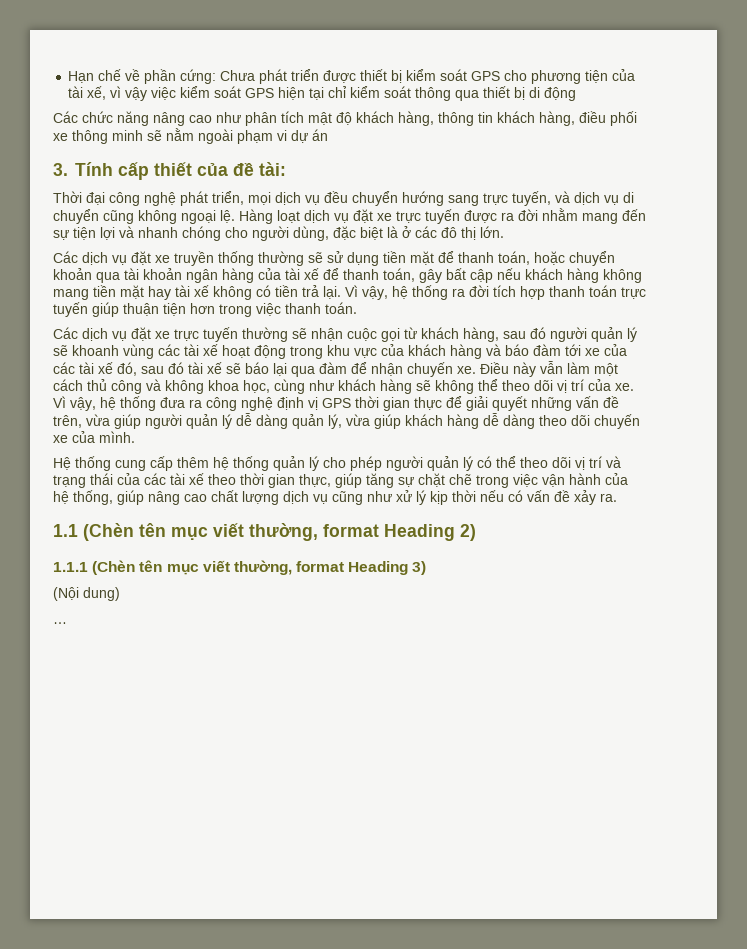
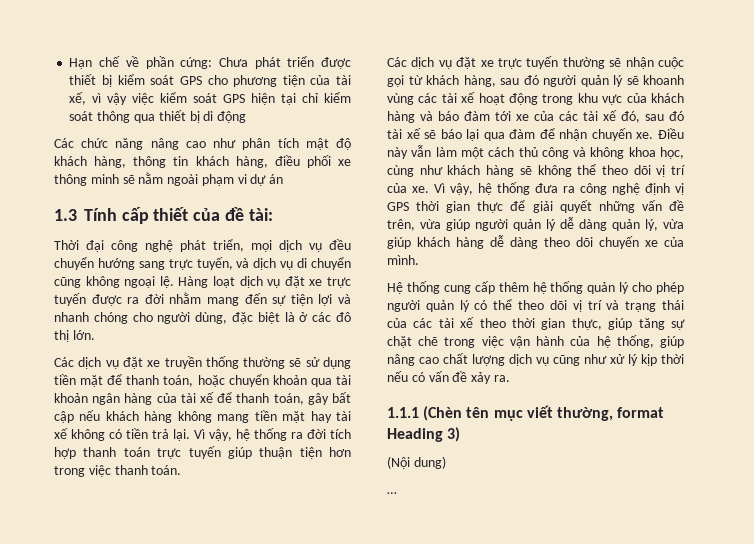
- 3. Tính cấp thiết của đề tài:
+ 1.3 Tính cấp thiết của đề tài:
- 1.1 (Chèn tên mục viết thường, format Heading 2)

